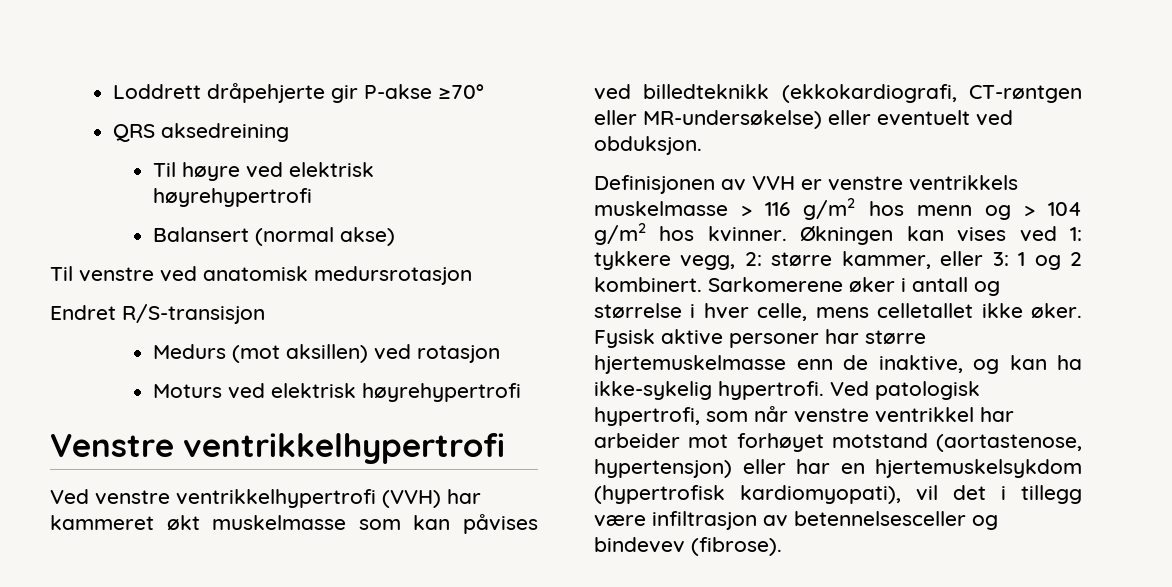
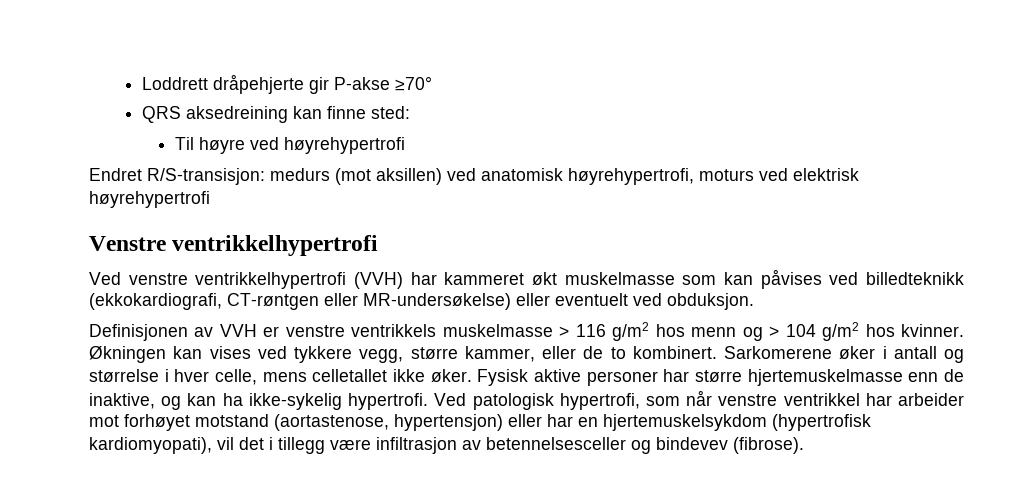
- QRS aksedreining
+ QRS aksedreining kan finne sted:
- Til høyre ved elektrisk høyrehypertrofi
- Balansert (normal akse)
- Til venstre ved anatomisk medursrotasjon
+ Til høyre ved høyrehypertrofi
- Endret R/S-transisjon
- Medurs (mot aksillen) ved rotasjon
- Moturs ved elektrisk høyrehypertrofi
+ Endret R/S-transisjon: medurs (mot aksillen) ved anatomisk høyrehypertrofi, moturs ved elektrisk høyrehypertrofi
- Økningen kan vises ved 1: tykkere vegg, 2: større kammer, eller 3: 1 og 2 kombinert.
+ Økningen kan vises ved tykkere vegg, større kammer, eller de to kombinert.

